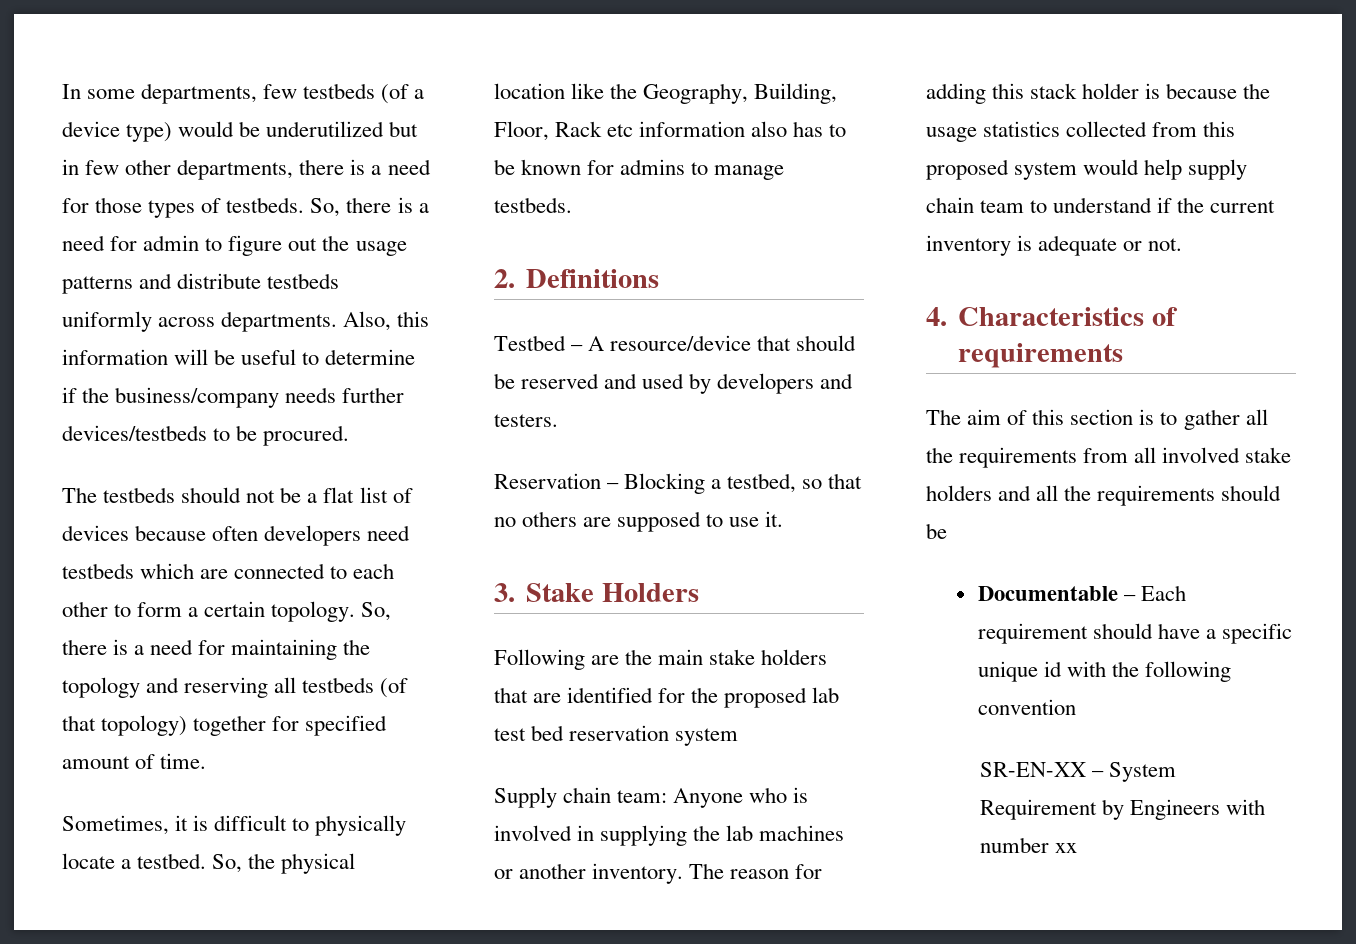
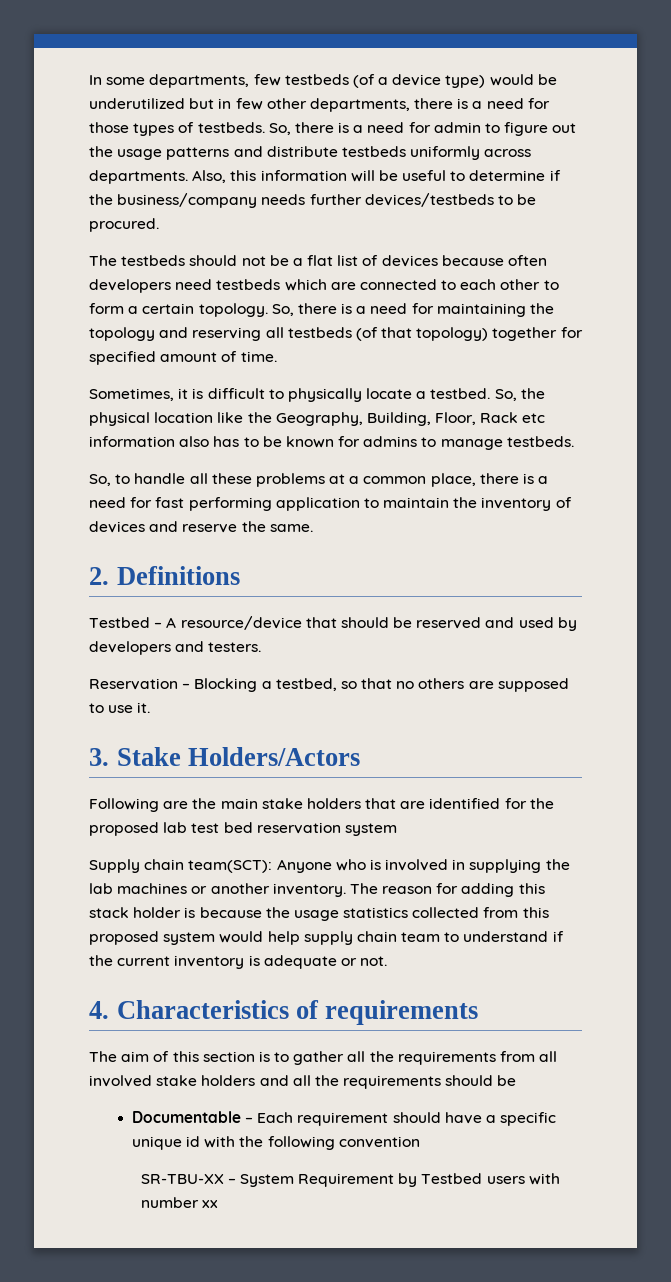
+ So, to handle all these problems at a common place, there is a need for fast performing application to maintain the inventory of devices and reserve the same.
- 3. Stake Holders
+ 3. Stake Holders/Actors
- Supply chain team: Anyone who is involved in supplying the lab machines or another inventory.
+ Supply chain team(SCT): Anyone who is involved in supplying the lab machines or another inventory.
- SR-EN-XX – System Requirement by Engineers with number xx
+ SR-TBU-XX – System Requirement by Testbed users with number xx

